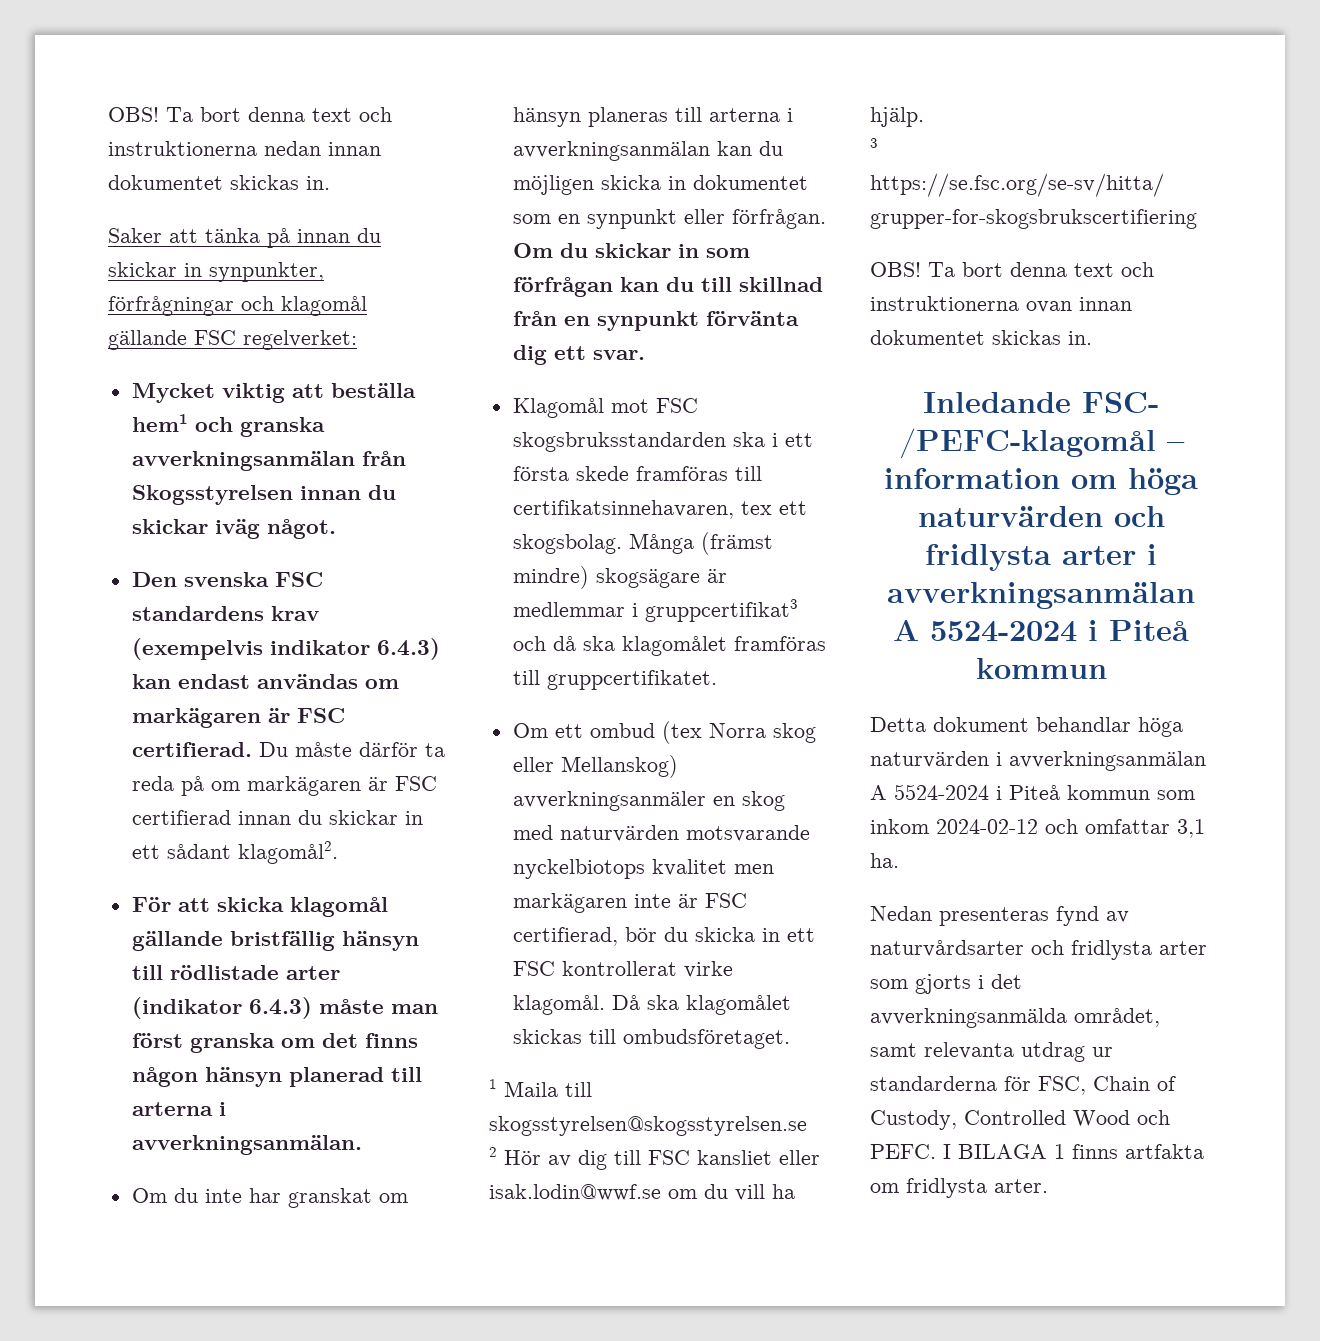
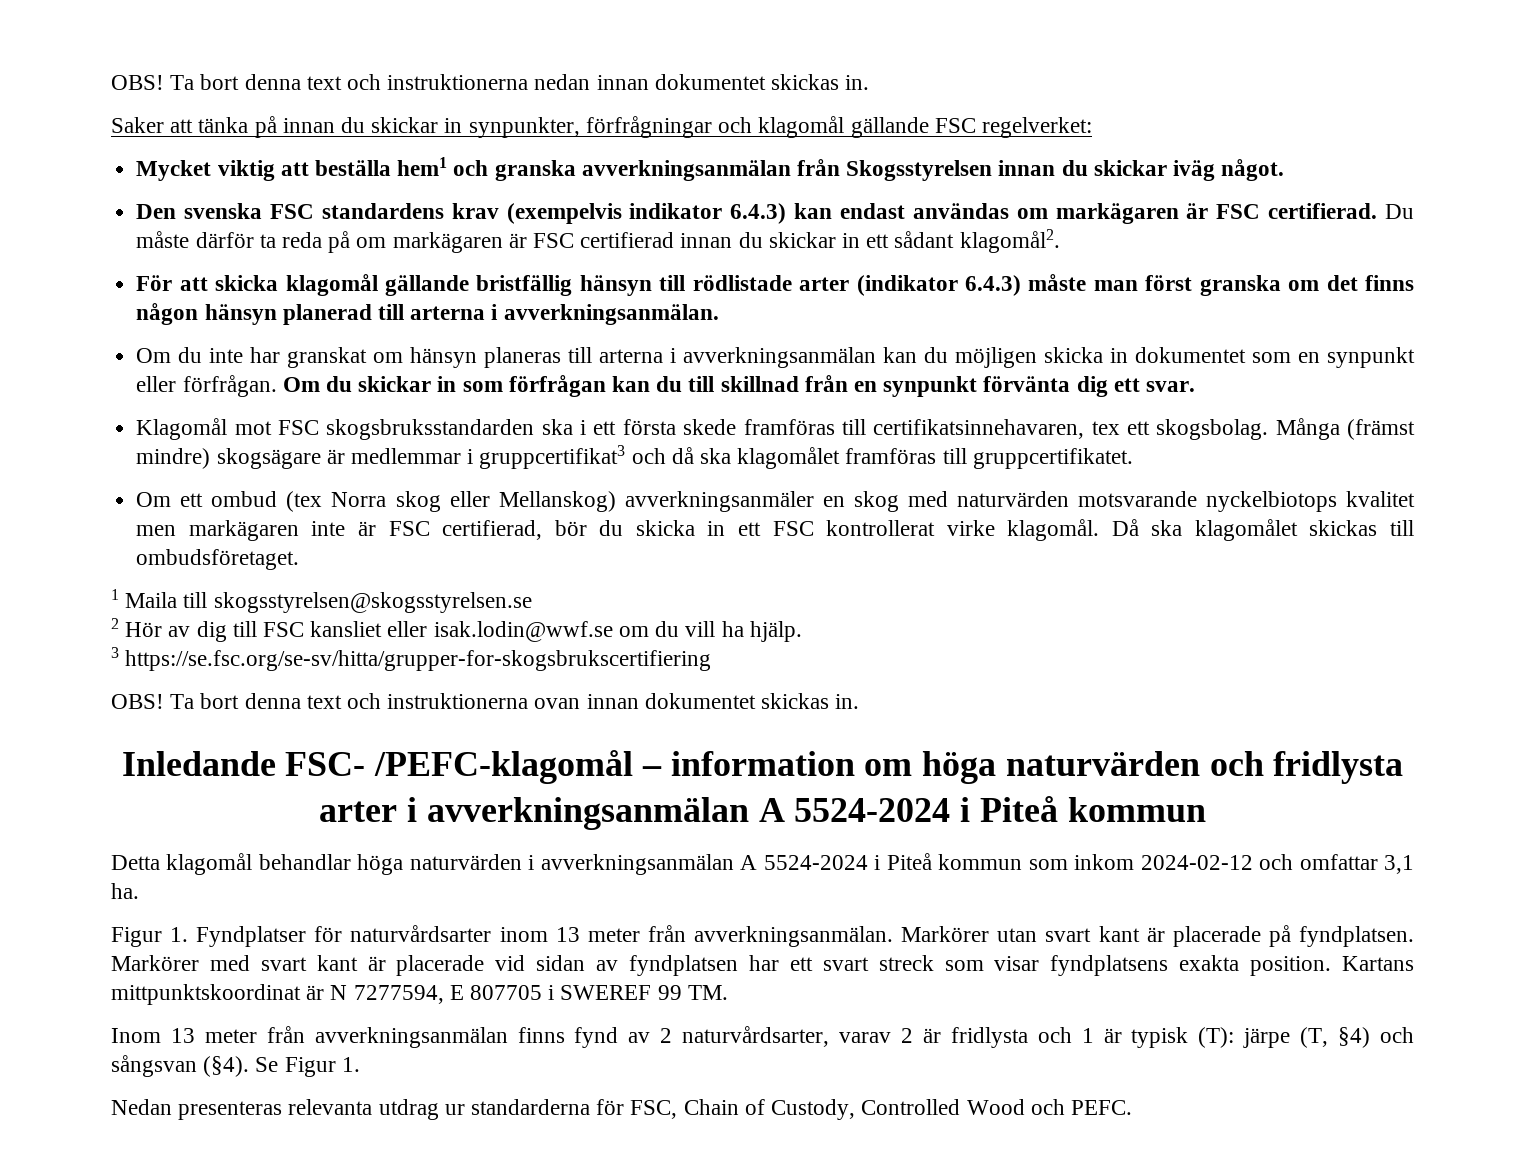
- Detta dokument behandlar höga naturvärden i avverkningsanmälan A 5524-2024 i Piteå kommun som inkom 2024-02-12 och omfattar 3,1 ha.
+ Detta klagomål behandlar höga naturvärden i avverkningsanmälan A 5524-2024 i Piteå kommun som inkom 2024-02-12 och omfattar 3,1 ha.
- Nedan presenteras fynd av naturvårdsarter och fridlysta arter som gjorts i det avverkningsanmälda området, samt relevanta utdrag ur standarderna för FSC, Chain of Custody, Controlled Wood och PEFC. I BILAGA 1 finns artfakta om fridlysta arter.
+ Figur 1. Fyndplatser för naturvårdsarter inom 13 meter från avverkningsanmälan. Markörer utan svart kant är placerade på fyndplatsen. Markörer med svart kant är placerade vid sidan av fyndplatsen har ett svart streck som visar fyndplatsens exakta position. Kartans mittpunktskoordinat är N 7277594, E 807705 i SWEREF 99 TM.
+ Inom 13 meter från avverkningsanmälan finns fynd av 2 naturvårdsarter, varav 2 är fridlysta och 1 är typisk (T): järpe (T, §4) och sångsvan (§4). Se Figur 1.
+ Nedan presenteras relevanta utdrag ur standarderna för FSC, Chain of Custody, Controlled Wood och PEFC.

